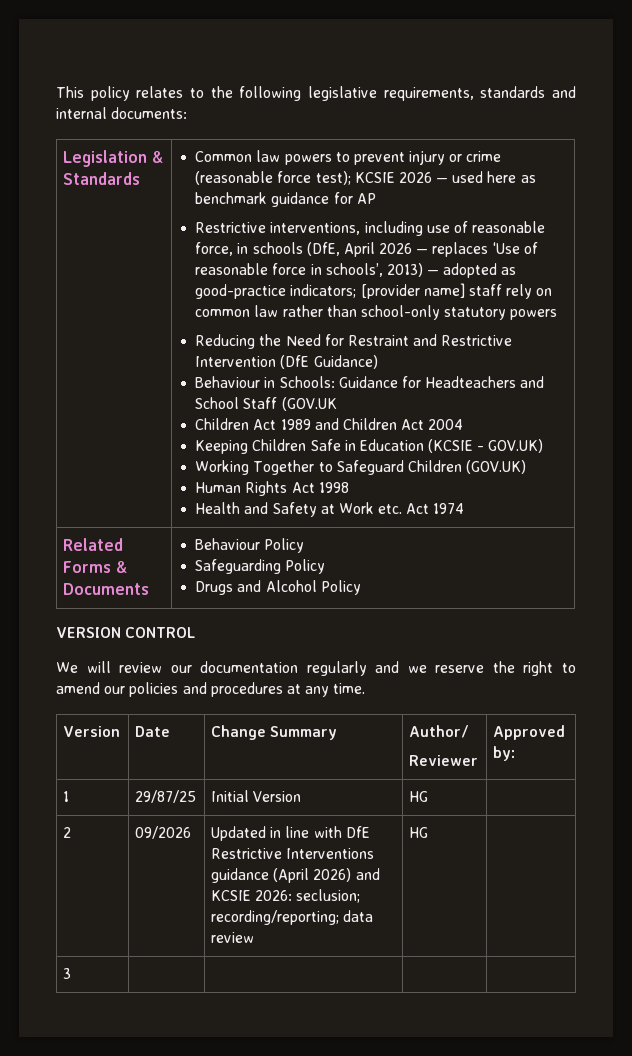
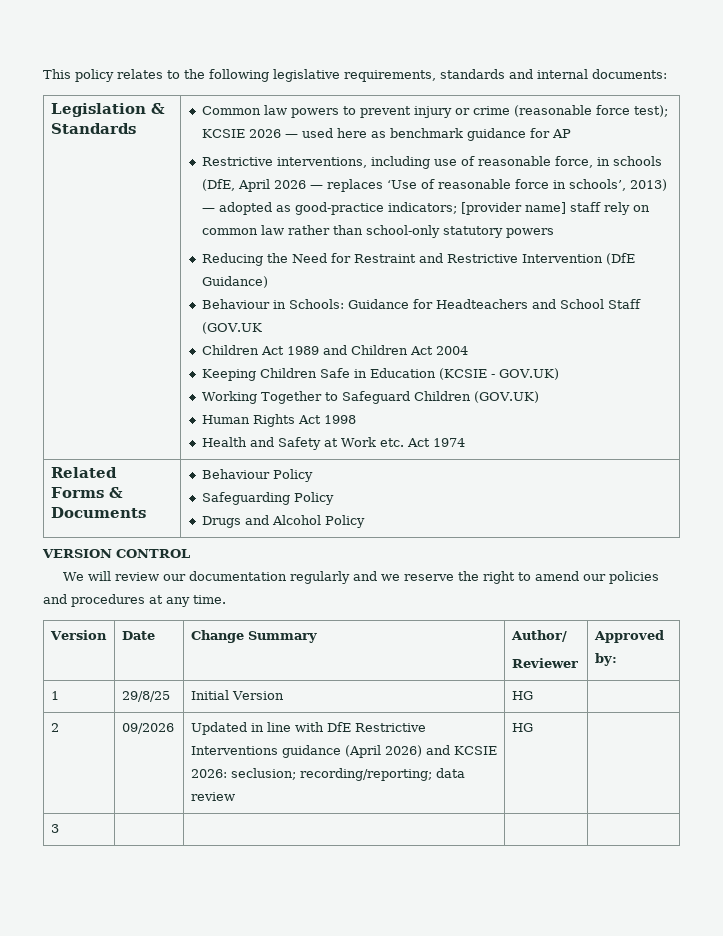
- 1 | 29/87/25 | Initial Version | HG |
+ 1 | 29/8/25 | Initial Version | HG |

